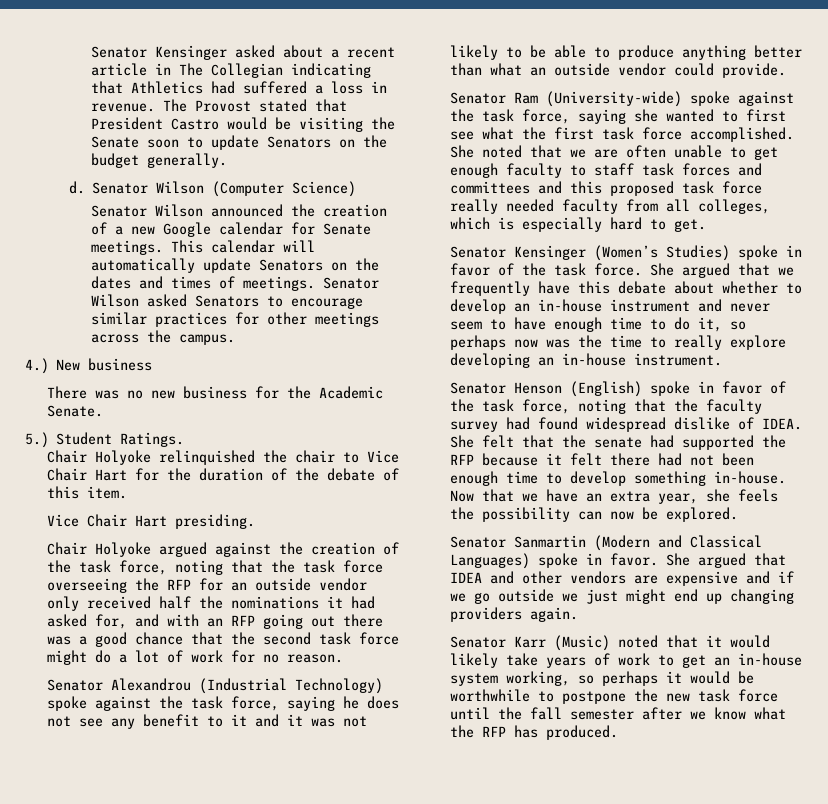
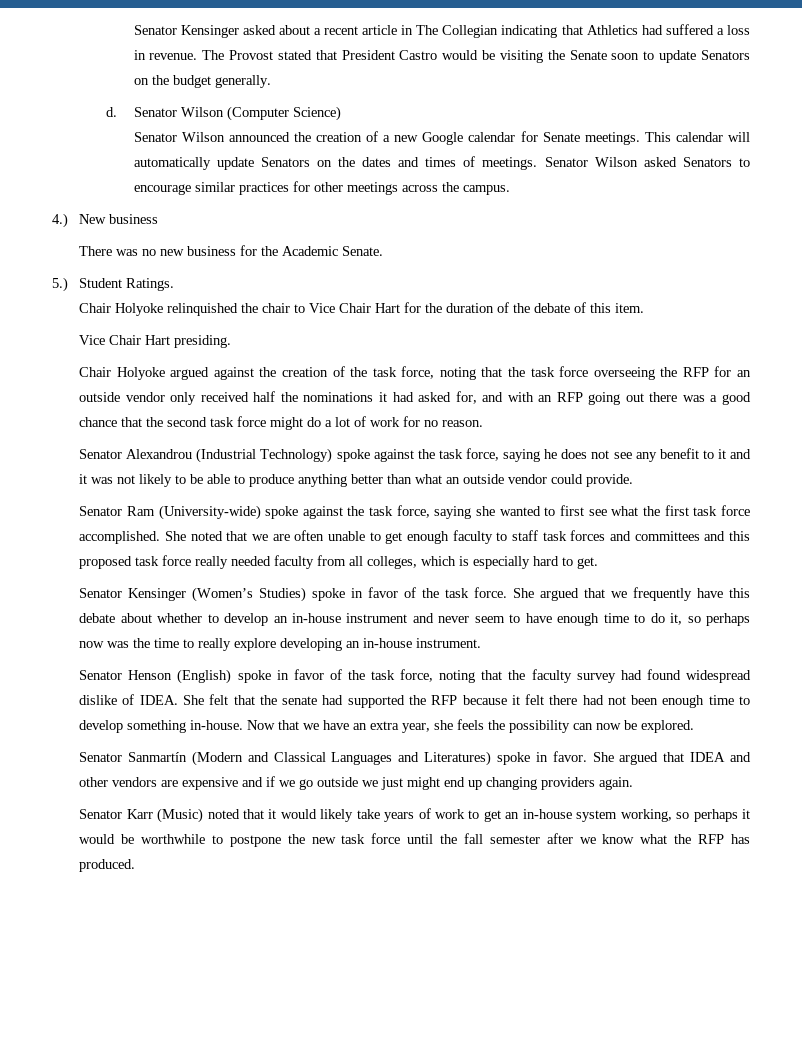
- Senator Sanmartin (Modern and Classical Languages) spoke in favor.
+ Senator Sanmartín (Modern and Classical Languages and Literatures) spoke in favor.

